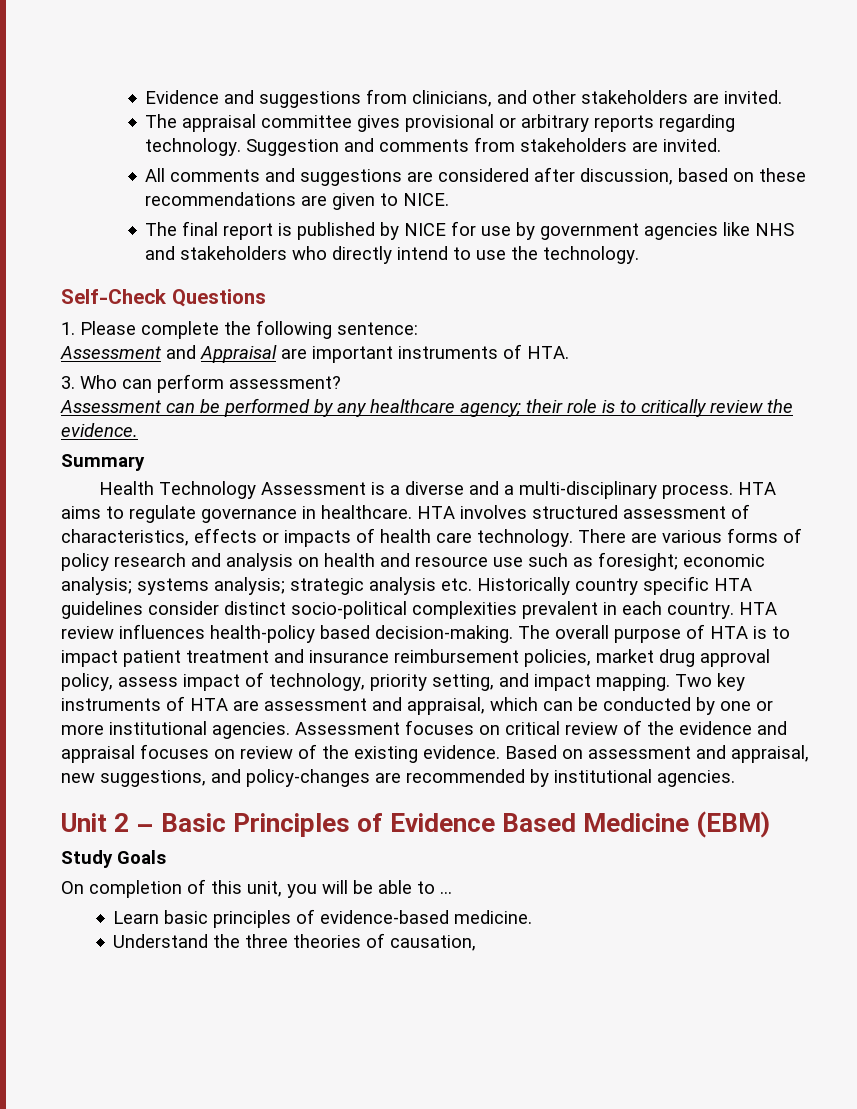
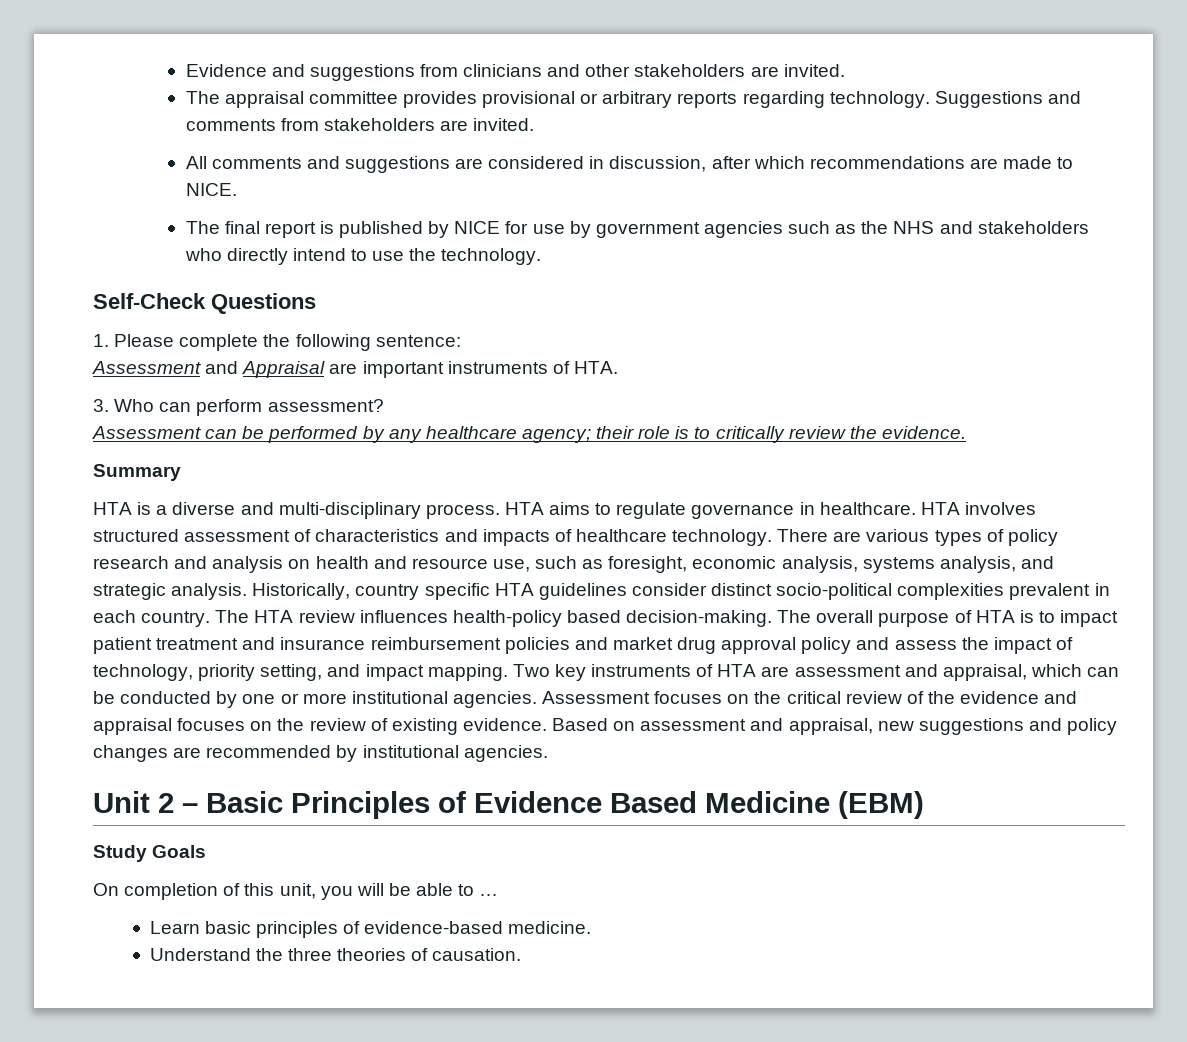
- Evidence and suggestions from clinicians, and other stakeholders are invited.
+ Evidence and suggestions from clinicians and other stakeholders are invited.
- The appraisal committee gives provisional or arbitrary reports regarding technology.
+ The appraisal committee provides provisional or arbitrary reports regarding technology.
- Suggestion and comments from stakeholders are invited.
+ Suggestions and comments from stakeholders are invited.
- All comments and suggestions are considered after discussion, based on these recommendations are given to NICE.
+ All comments and suggestions are considered in discussion, after which recommendations are made to NICE.
- The final report is published by NICE for use by government agencies like NHS and stakeholders who directly intend to use the technology.
+ The final report is published by NICE for use by government agencies such as the NHS and stakeholders who directly intend to use the technology.
- Health Technology Assessment is a diverse and a multi-disciplinary process.
+ HTA is a diverse and multi-disciplinary process.
- HTA involves structured assessment of characteristics, effects or impacts of health care technology.
+ HTA involves structured assessment of characteristics and impacts of healthcare technology.
- There are various forms of policy research and analysis on health and resource use such as foresight; economic analysis; systems analysis; strategic analysis etc. Historically country specific HTA guidelines consider distinct socio-political complexities prevalent in each country.
+ There are various types of policy research and analysis on health and resource use, such as foresight, economic analysis, systems analysis, and strategic analysis. Historically, country specific HTA guidelines consider distinct socio-political complexities prevalent in each country.
- HTA review influences health-policy based decision-making.
+ The HTA review influences health-policy based decision-making.
- The overall purpose of HTA is to impact patient treatment and insurance reimbursement policies, market drug approval policy, assess impact of technology, priority setting, and impact mapping.
+ The overall purpose of HTA is to impact patient treatment and insurance reimbursement policies and market drug approval policy and assess the impact of technology, priority setting, and impact mapping.
- Assessment focuses on critical review of the evidence and appraisal focuses on review of the existing evidence.
+ Assessment focuses on the critical review of the evidence and appraisal focuses on the review of existing evidence.
- Based on assessment and appraisal, new suggestions, and policy-changes are recommended by institutional agencies.
+ Based on assessment and appraisal, new suggestions and policy changes are recommended by institutional agencies.
- Understand the three theories of causation,
+ Understand the three theories of causation.

